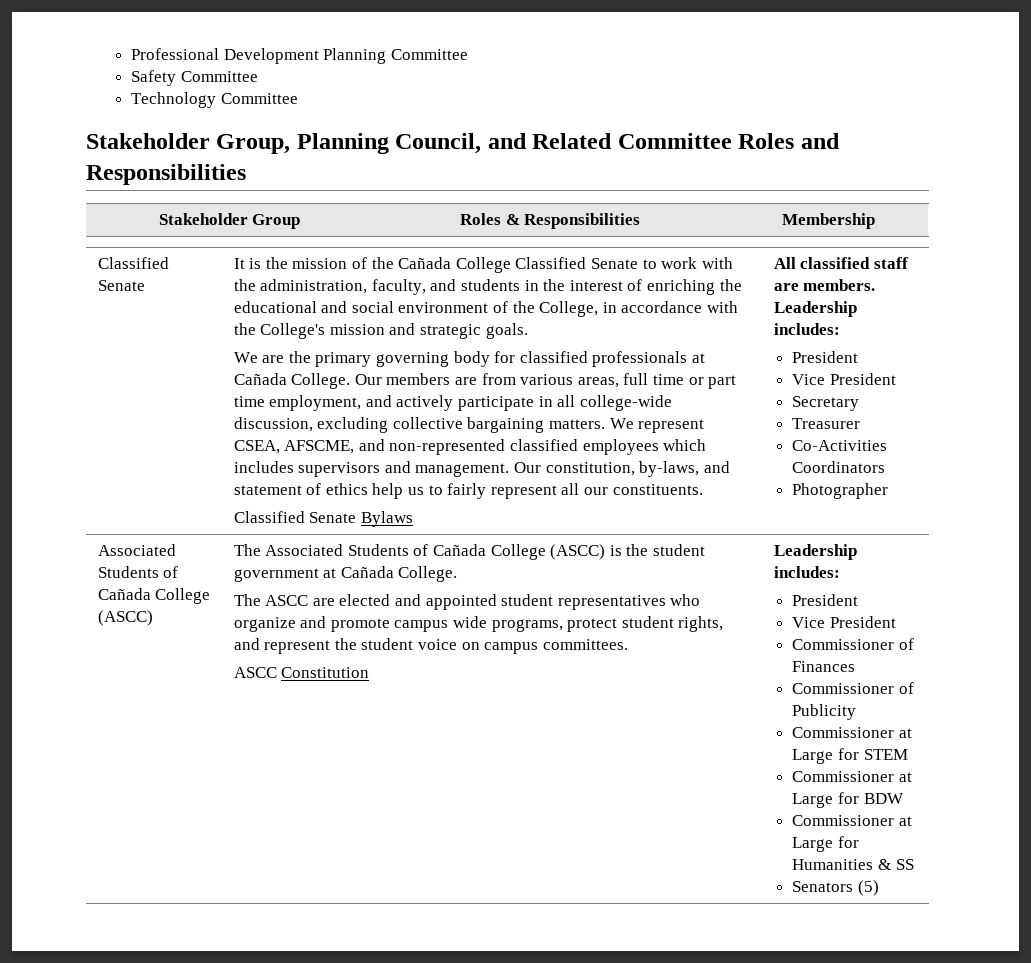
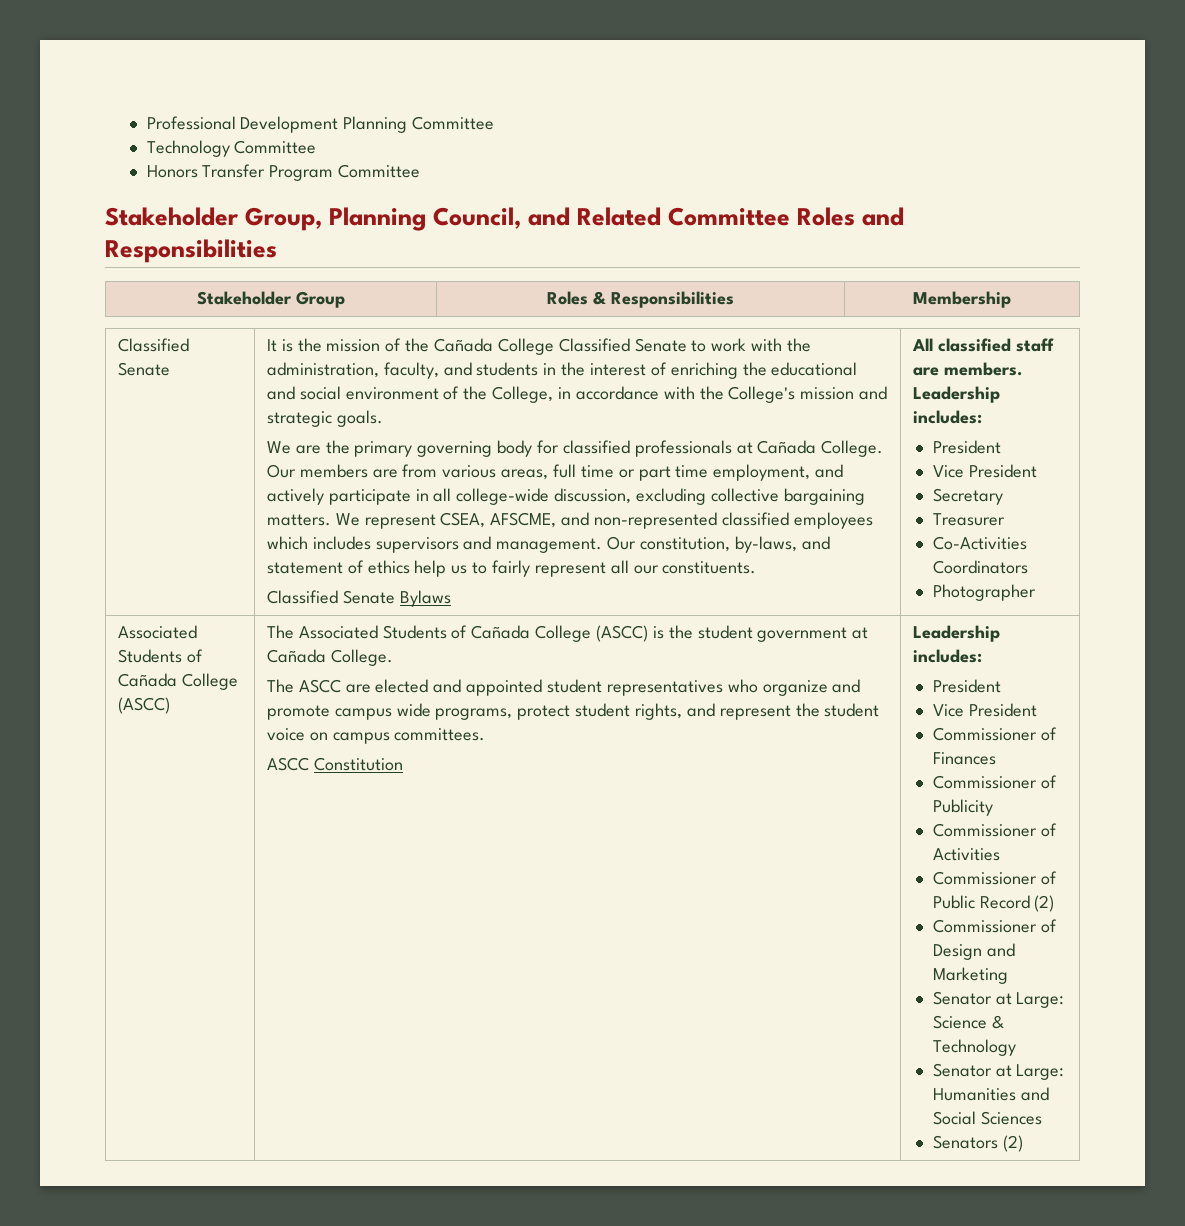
- Safety Committee
  Technology Committee
+ Honors Transfer Program Committee
- Commissioner at Large for STEM
- Commissioner at Large for BDW
- Commissioner at Large for Humanities & SS
+ Commissioner of Activities
+ Commissioner of Public Record (2)
+ Commissioner of Design and Marketing
+ Senator at Large: Science & Technology
+ Senator at Large: Humanities and Social Sciences
- Senators (5)
+ Senators (2)

